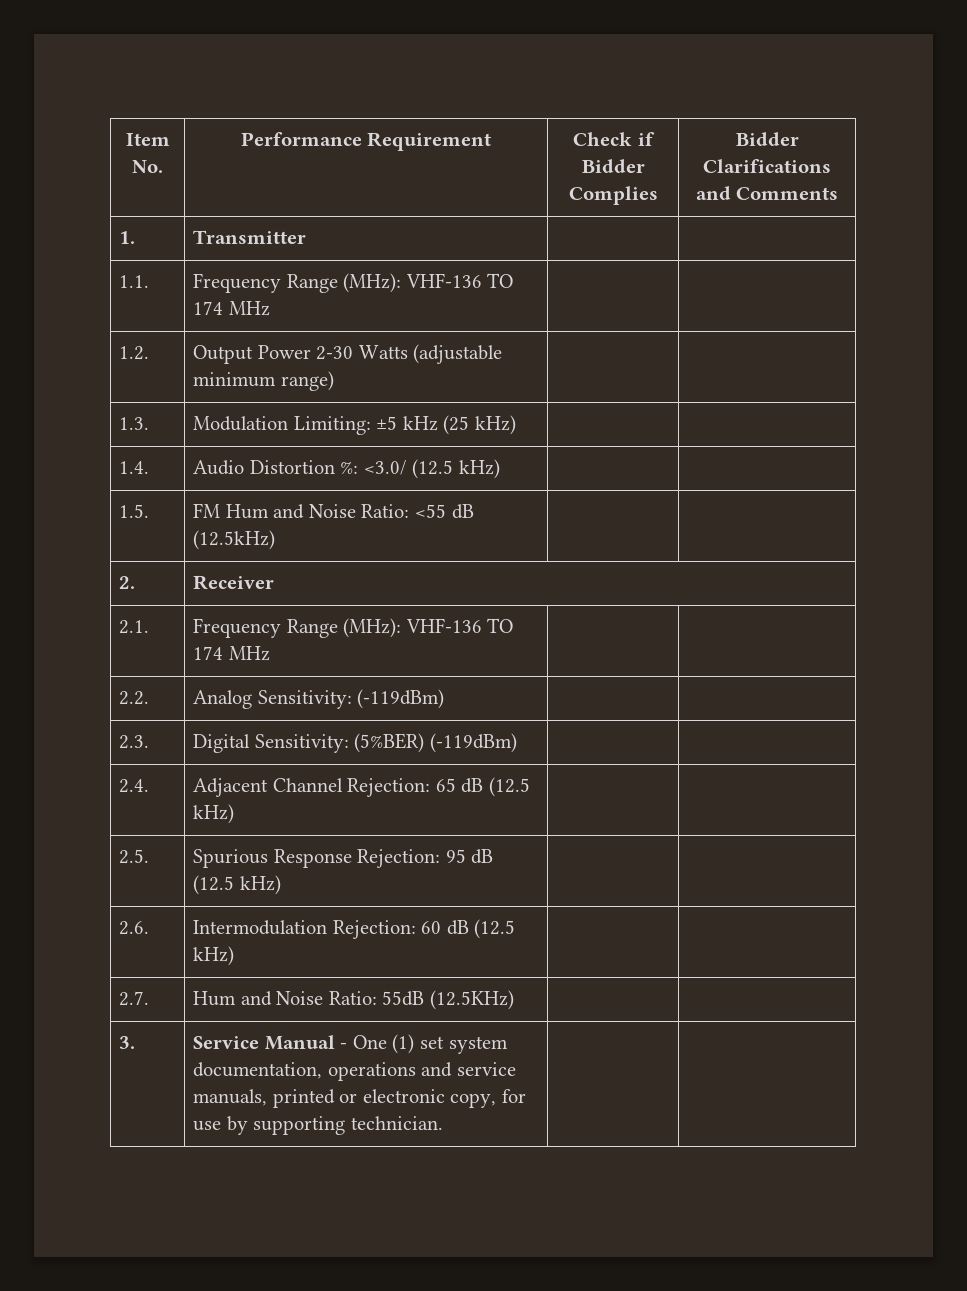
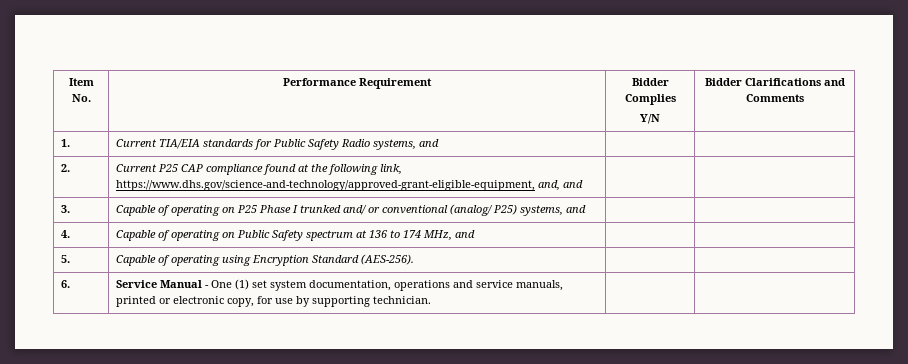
- Item No. | Performance Requirement | Check if Bidder Complies | Bidder Clarifications and Comments
+ Item No. | Performance Requirement | Bidder Complies
+ Y/N | Bidder Clarifications and Comments
- 1. | Transmitter | |
- 1.1. | Frequency Range (MHz): VHF-136 TO 174 MHz | |
- 1.2. | Output Power 2-30 Watts (adjustable minimum range) | |
- 1.3. | Modulation Limiting: ±5 kHz (25 kHz) | |
- 1.4. | Audio Distortion %: <3.0/ (12.5 kHz) | |
- 1.5. | FM Hum and Noise Ratio: <55 dB (12.5kHz) | |
- 2. | Receiver
- 2.1. | Frequency Range (MHz): VHF-136 TO 174 MHz | |
- 2.2. | Analog Sensitivity: (-119dBm) | |
- 2.3. | Digital Sensitivity: (5%BER) (-119dBm) | |
- 2.4. | Adjacent Channel Rejection: 65 dB (12.5 kHz) | |
- 2.5. | Spurious Response Rejection: 95 dB (12.5 kHz) | |
- 2.6. | Intermodulation Rejection: 60 dB (12.5 kHz) | |
- 2.7. | Hum and Noise Ratio: 55dB (12.5KHz) | |
- 3. | Service Manual - One (1) set system documentation, operations and service manuals, printed or electronic copy, for use by supporting technician. | |
+ 1. | Current TIA/EIA standards for Public Safety Radio systems, and | |
+ 2. | Current P25 CAP compliance found at the following link, https://www.dhs.gov/science-and-technology/approved-grant-eligible-equipment, and, and | |
+ 3. | Capable of operating on P25 Phase I trunked and/ or conventional (analog/ P25) systems, and | |
+ 4. | Capable of operating on Public Safety spectrum at 136 to 174 MHz, and | |
+ 5. | Capable of operating using Encryption Standard (AES-256). | |
+ 6. | Service Manual - One (1) set system documentation, operations and service manuals, printed or electronic copy, for use by supporting technician. | |

